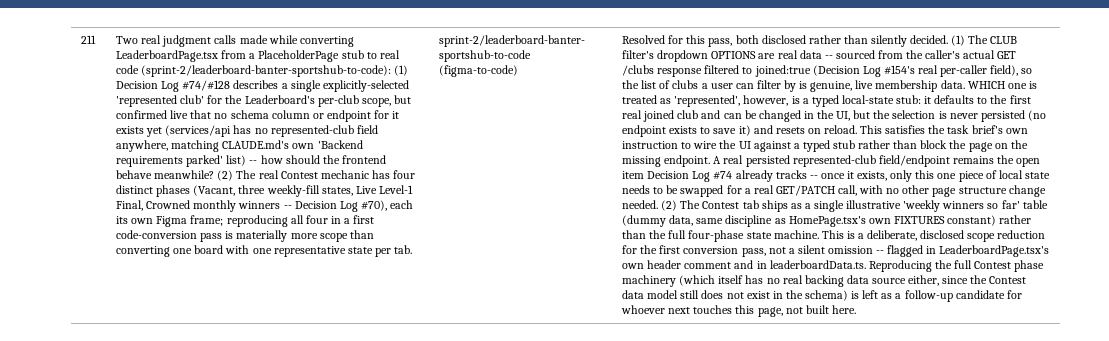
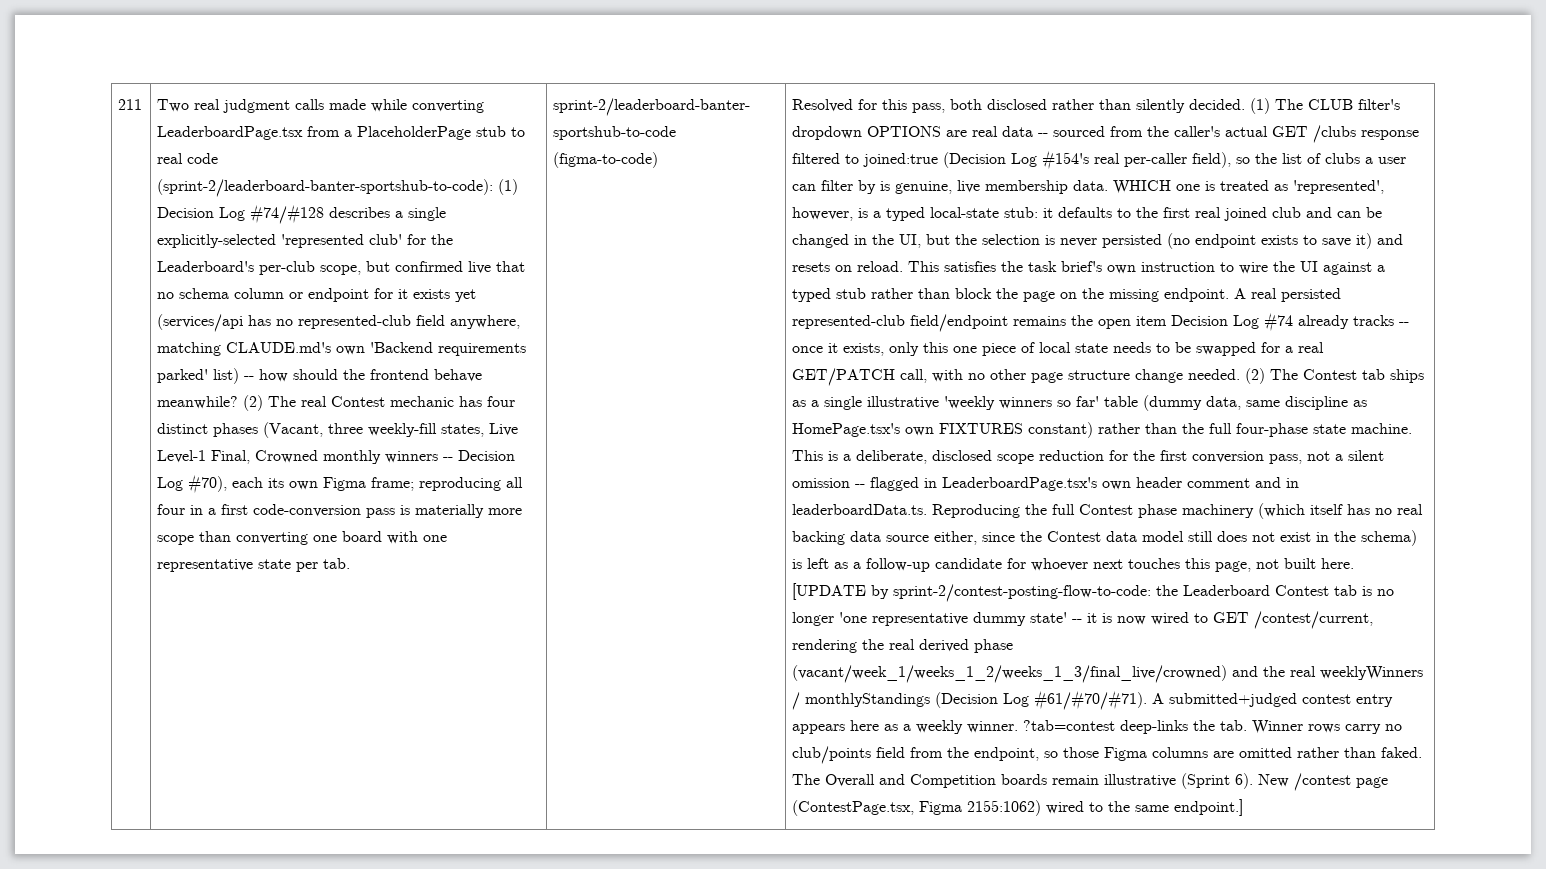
+ [UPDATE by sprint-2/contest-posting-flow-to-code: the Leaderboard Contest tab is no longer 'one representative dummy state' -- it is now wired to GET /contest/current, rendering the real derived phase (vacant/week_1/weeks_1_2/weeks_1_3/final_live/crowned) and the real weeklyWinners / monthlyStandings (Decision Log #61/#70/#71). A submitted+judged contest entry appears here as a weekly winner. ?tab=contest deep-links the tab. Winner rows carry no club/points field from the endpoint, so those Figma columns are omitted rather than faked. The Overall and Competition boards remain illustrative (Sprint 6). New /contest page (ContestPage.tsx, Figma 2155:1062) wired to the same endpoint.]

